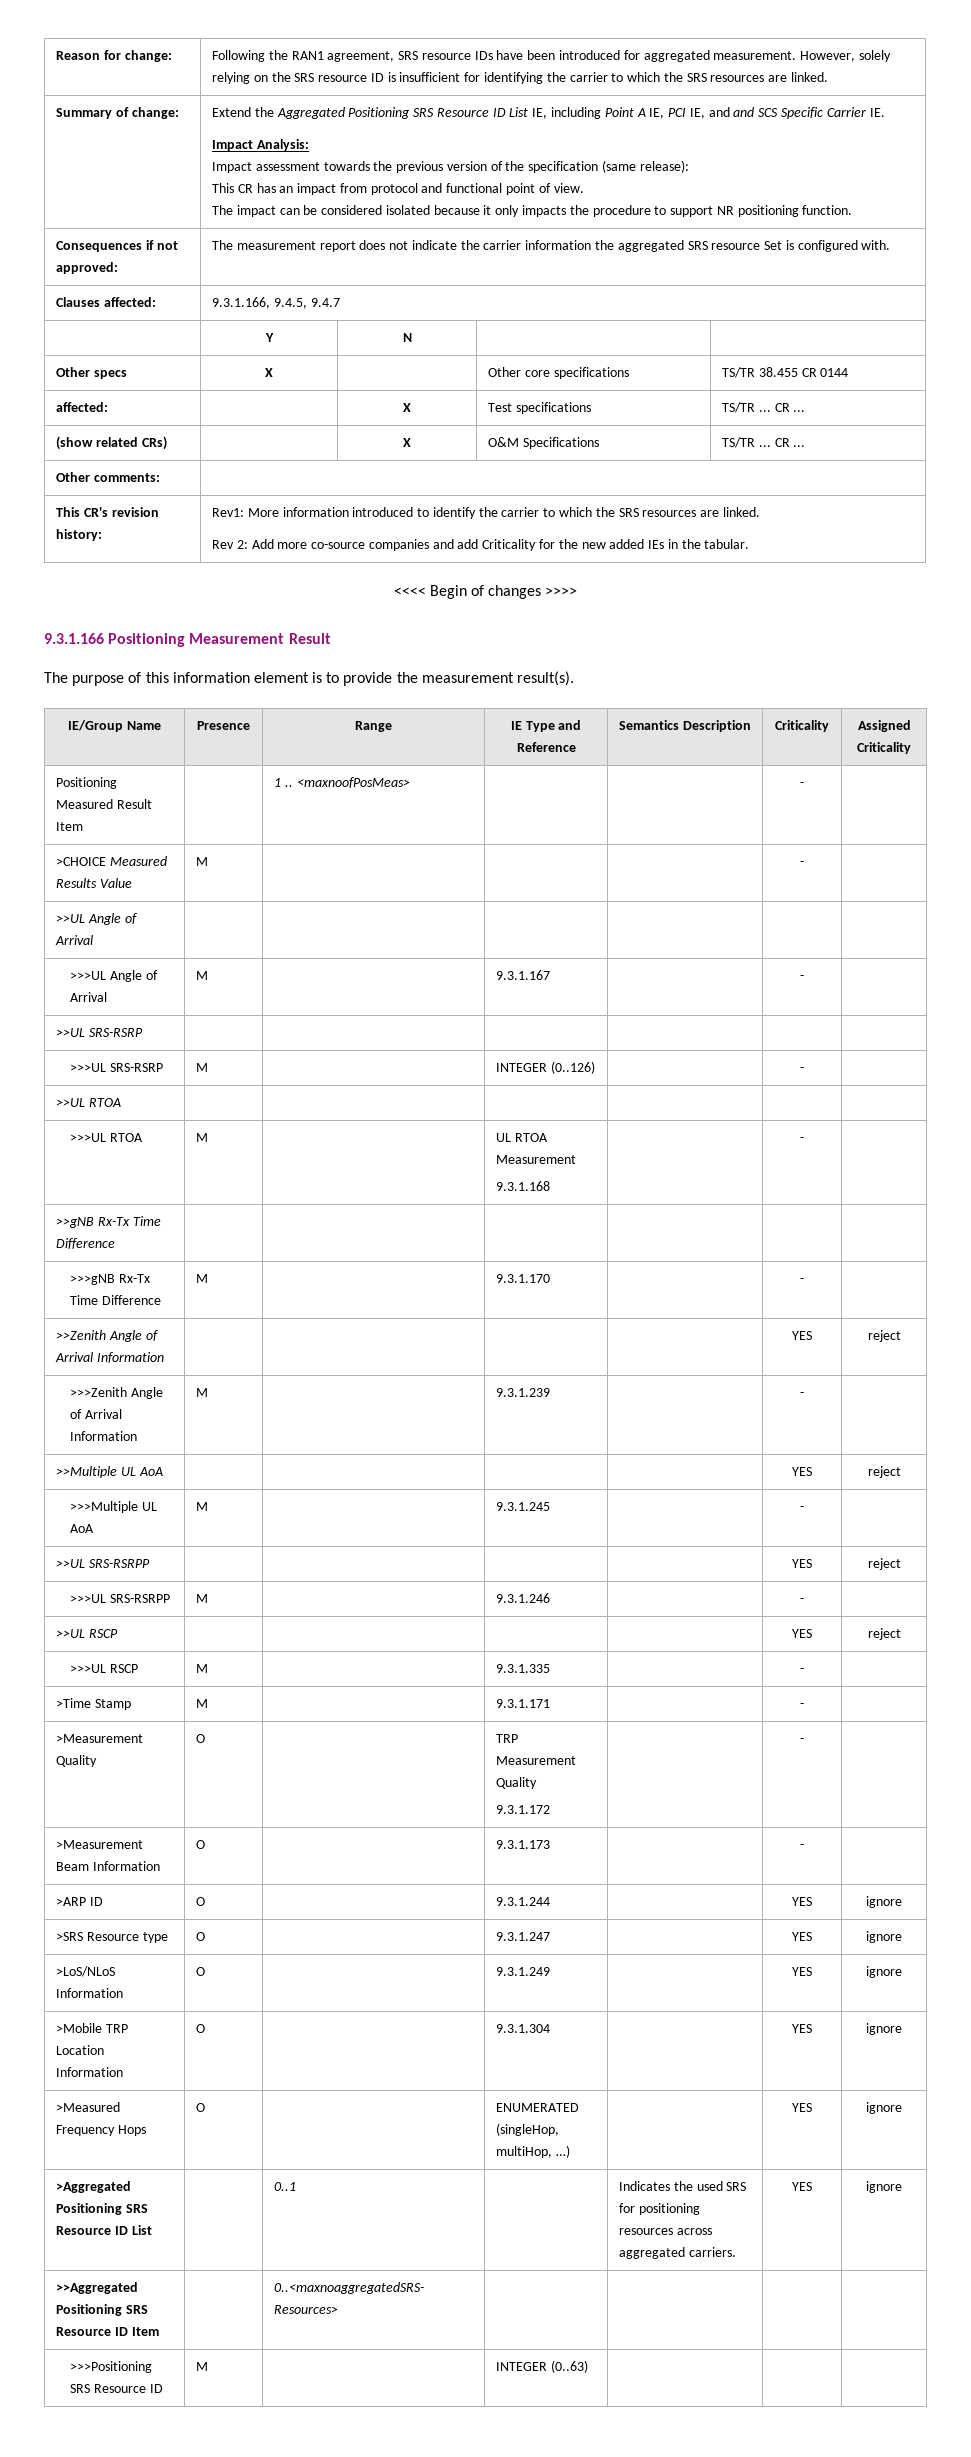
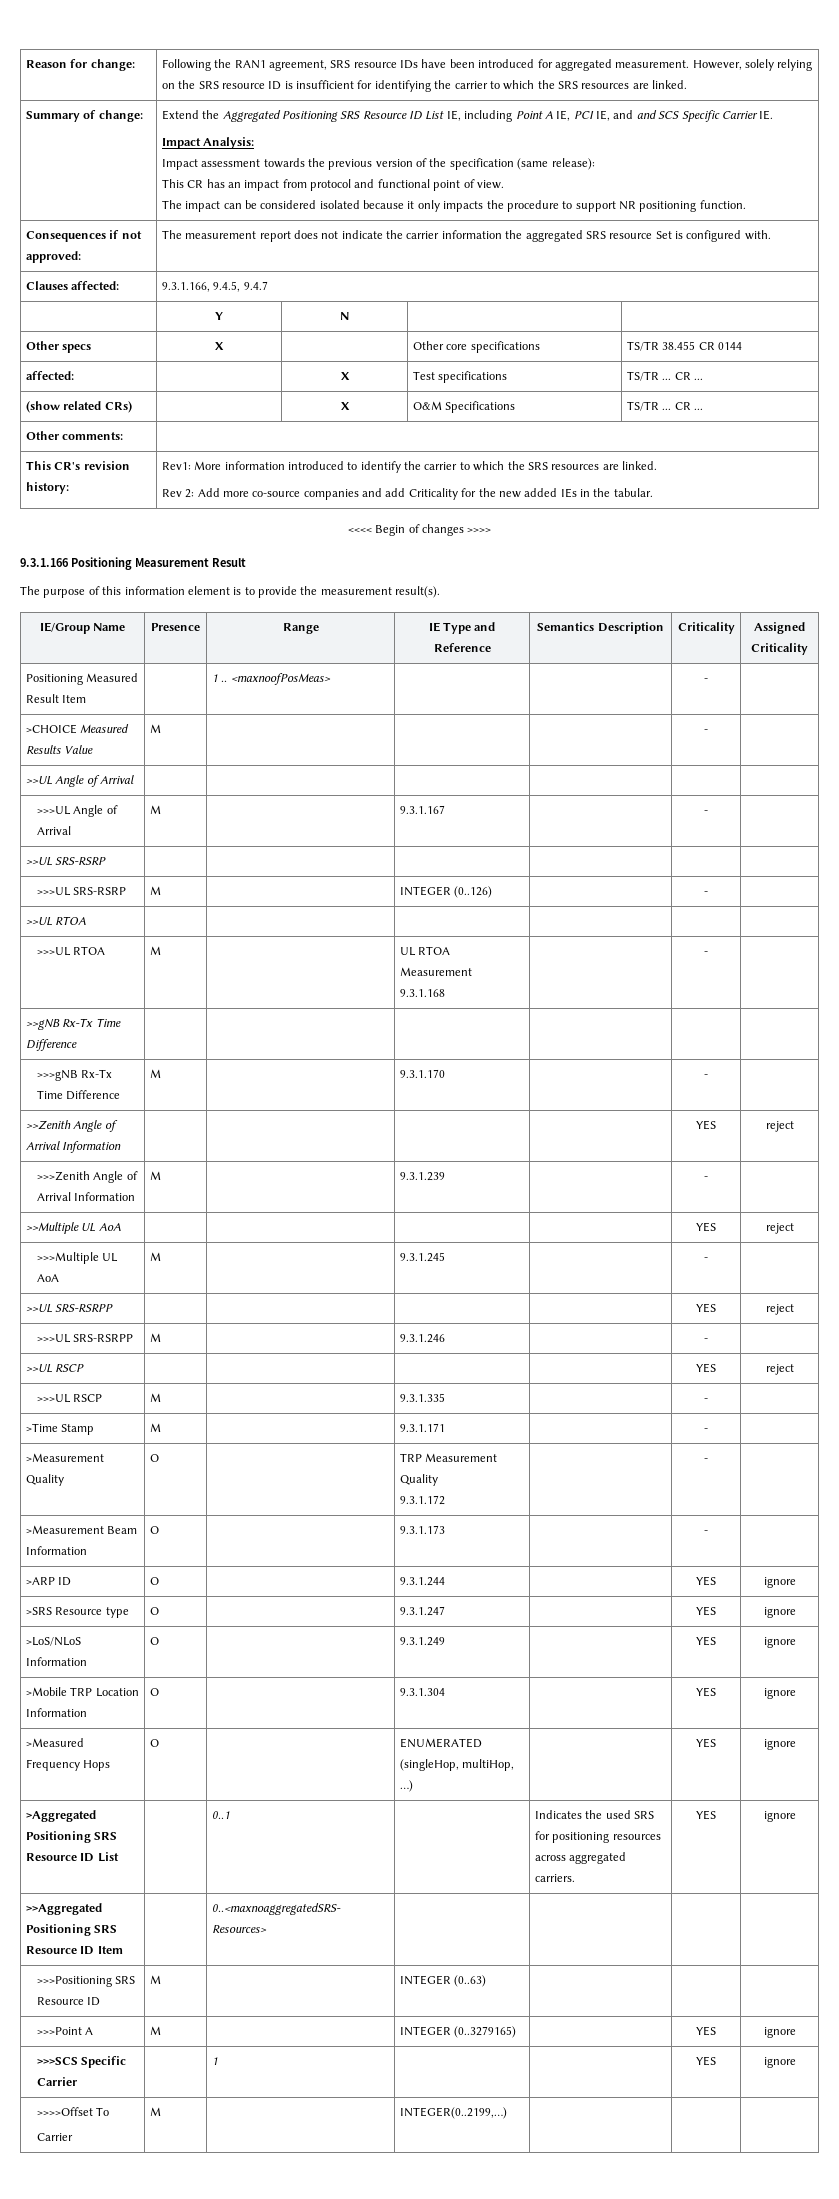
+ >>>Point A | M | | INTEGER (0..3279165) | | YES | ignore
+ >>>SCS Specific Carrier | | 1 | | | YES | ignore
+ >>>>Offset To
+ Carrier | M | | INTEGER(0..2199,…) | | |

